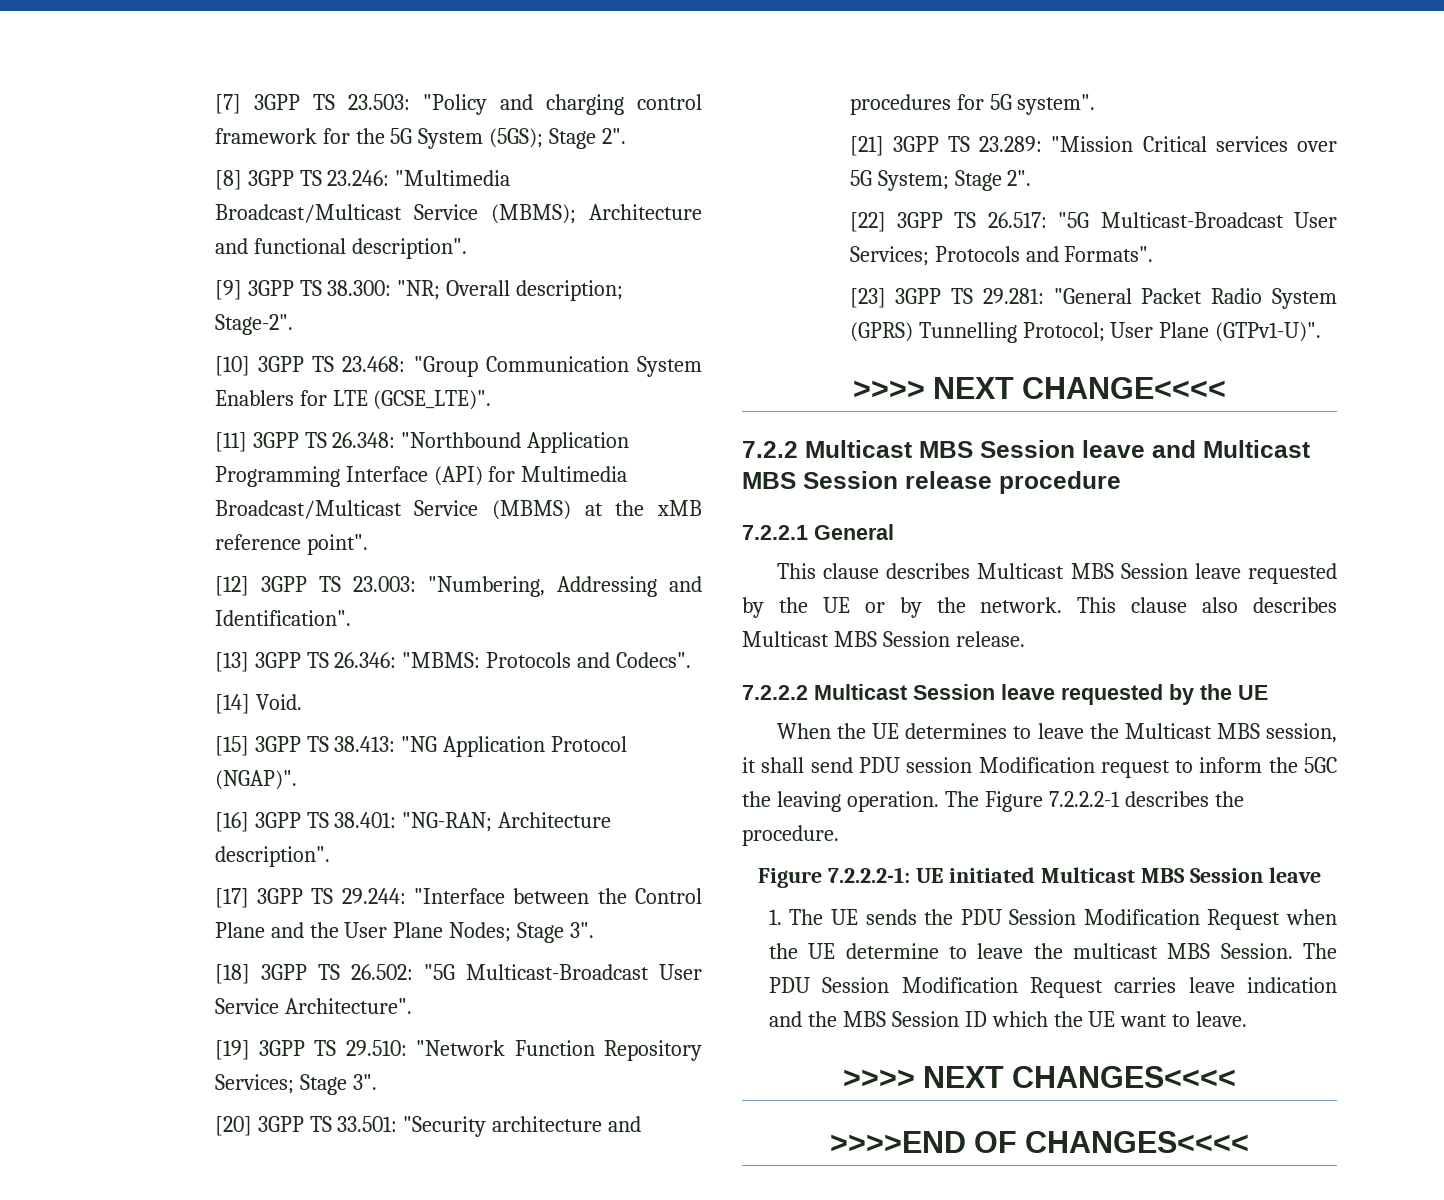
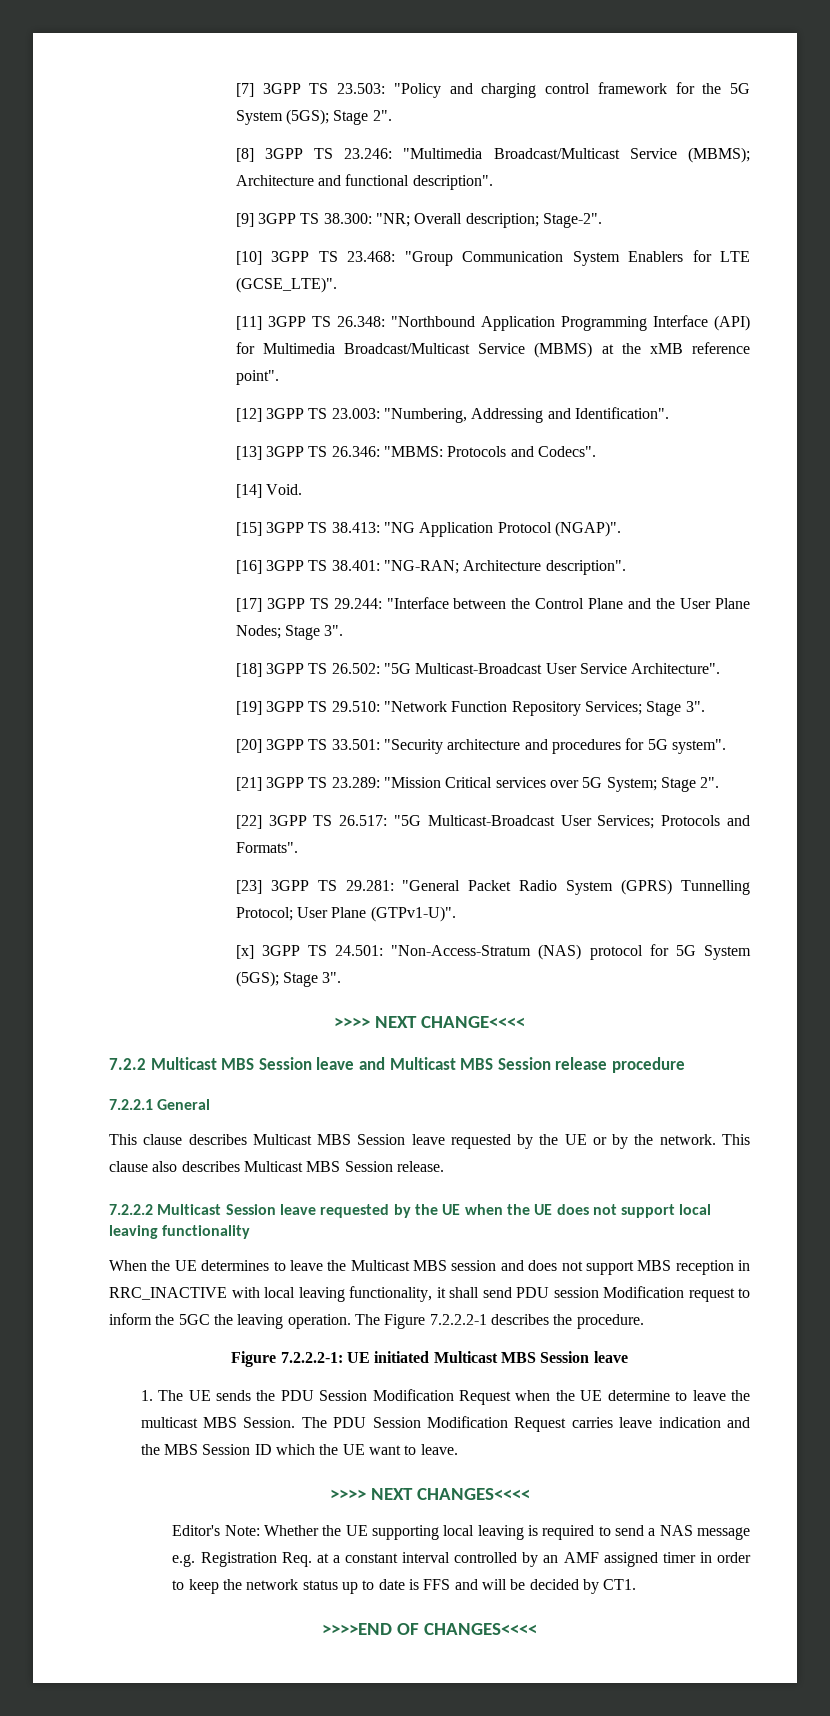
+ [x] 3GPP TS 24.501: "Non-Access-Stratum (NAS) protocol for 5G System (5GS); Stage 3".
- 7.2.2.2 Multicast Session leave requested by the UE
+ 7.2.2.2 Multicast Session leave requested by the UE when the UE does not support local leaving functionality
- When the UE determines to leave the Multicast MBS session, it shall send PDU session Modification request to inform the 5GC the leaving operation.
+ When the UE determines to leave the Multicast MBS session and does not support MBS reception in RRC_INACTIVE with local leaving functionality, it shall send PDU session Modification request to inform the 5GC the leaving operation.
+ Editor's Note: Whether the UE supporting local leaving is required to send a NAS message e.g. Registration Req. at a constant interval controlled by an AMF assigned timer in order to keep the network status up to date is FFS and will be decided by CT1.

